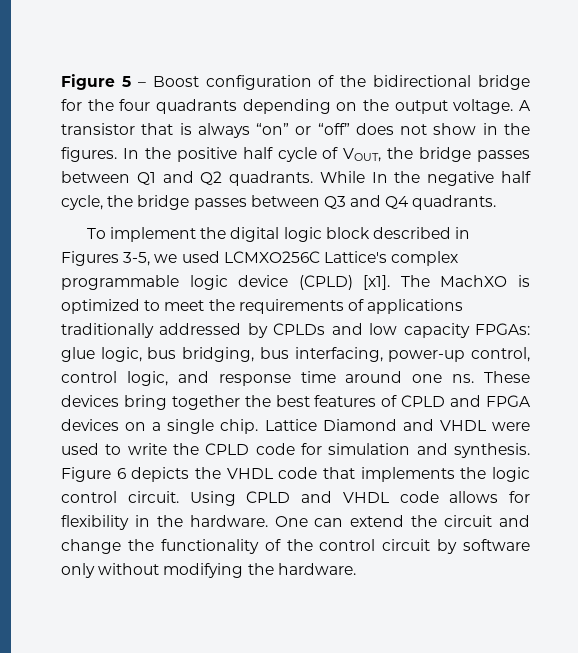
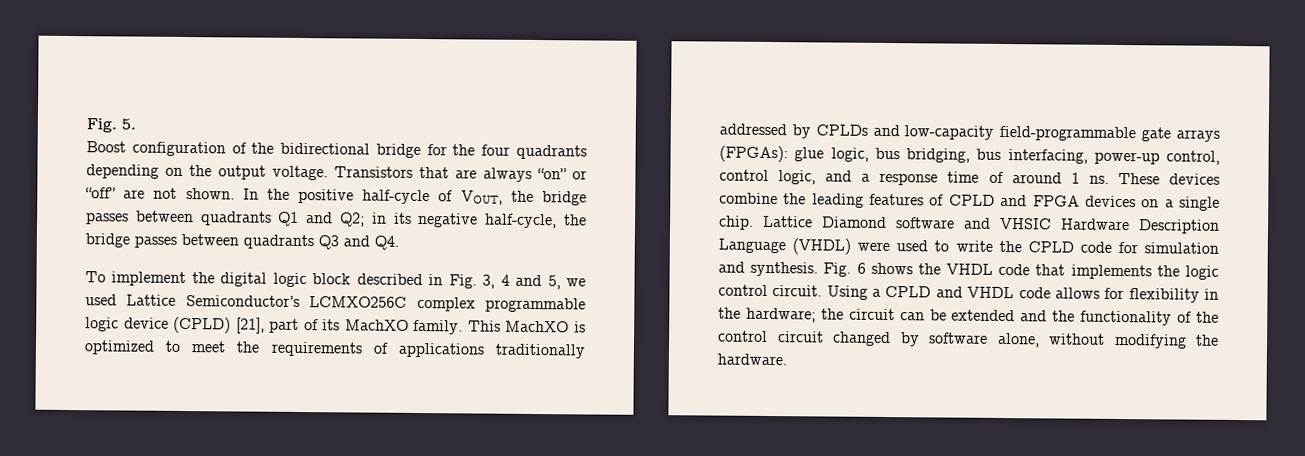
- Figure 5 – Boost configuration of the bidirectional bridge for the four quadrants depending on the output voltage.
+ Fig. 5.
+ Boost configuration of the bidirectional bridge for the four quadrants depending on the output voltage.
- A transistor that is always “on” or “off” does not show in the figures.
+ Transistors that are always “on” or “off” are not shown.
- In the positive half cycle of VOUT, the bridge passes between Q1 and Q2 quadrants. While In the negative half cycle, the bridge passes between Q3 and Q4 quadrants.
+ In the positive half-cycle of VOUT, the bridge passes between quadrants Q1 and Q2; in its negative half-cycle, the bridge passes between quadrants Q3 and Q4.
- To implement the digital logic block described in Figures 3-5, we used LCMXO256C Lattice's complex programmable logic device (CPLD) [x1]. The MachXO is optimized to meet the requirements of applications traditionally addressed by CPLDs and low capacity FPGAs: glue logic, bus bridging, bus interfacing, power-up control, control logic, and response time around one ns. These devices bring together the best features of CPLD and FPGA devices on a single chip.
+ To implement the digital logic block described in Fig. 3, 4 and 5, we used Lattice Semiconductor’s LCMXO256C complex programmable logic device (CPLD) [21], part of its MachXO family. This MachXO is optimized to meet the requirements of applications traditionally addressed by CPLDs and low-capacity field-programmable gate arrays (FPGAs): glue logic, bus bridging, bus interfacing, power-up control, control logic, and a response time of around 1 ns. These devices combine the leading features of CPLD and FPGA devices on a single chip.
- Lattice Diamond and VHDL were used to write the CPLD code for simulation and synthesis.
+ Lattice Diamond software and VHSIC Hardware Description Language (VHDL) were used to write the CPLD code for simulation and synthesis.
- Figure 6 depicts the VHDL code that implements the logic control circuit.
+ Fig. 6 shows the VHDL code that implements the logic control circuit.
- Using CPLD and VHDL code allows for flexibility in the hardware. One can extend the circuit and change the functionality of the control circuit by software only without modifying the hardware.
+ Using a CPLD and VHDL code allows for flexibility in the hardware; the circuit can be extended and the functionality of the control circuit changed by software alone, without modifying the hardware.

